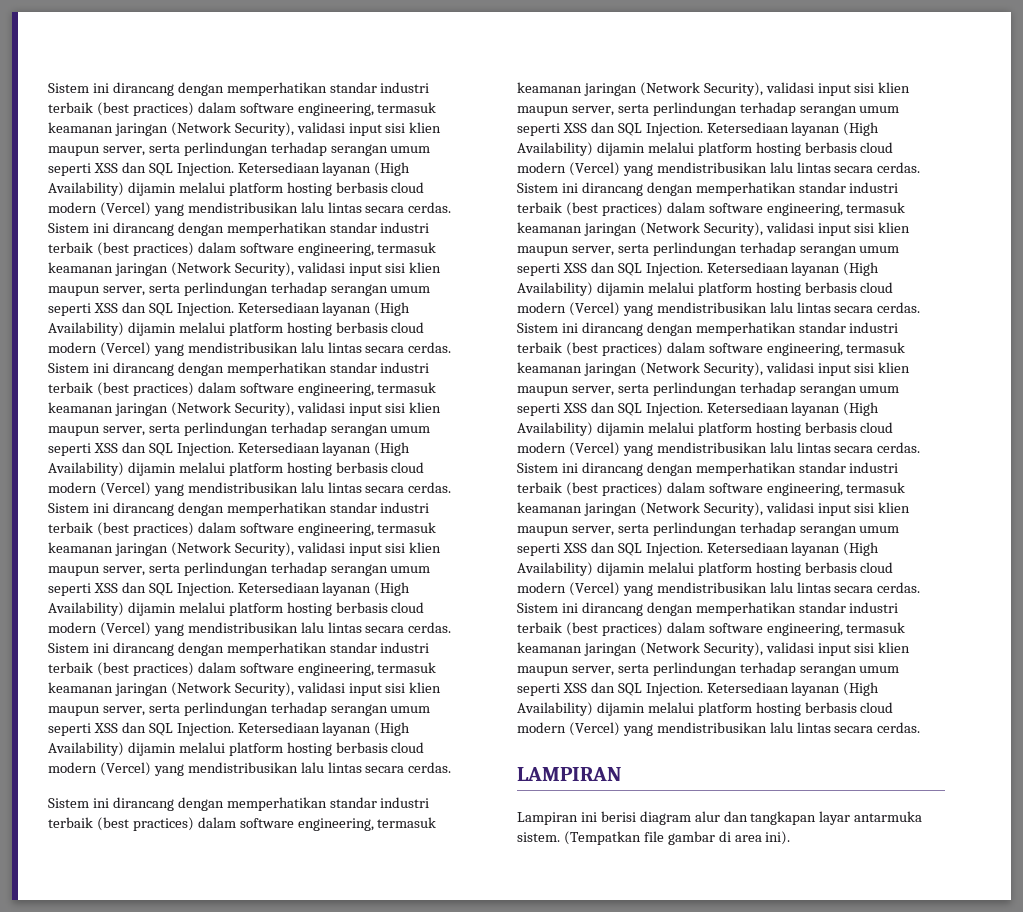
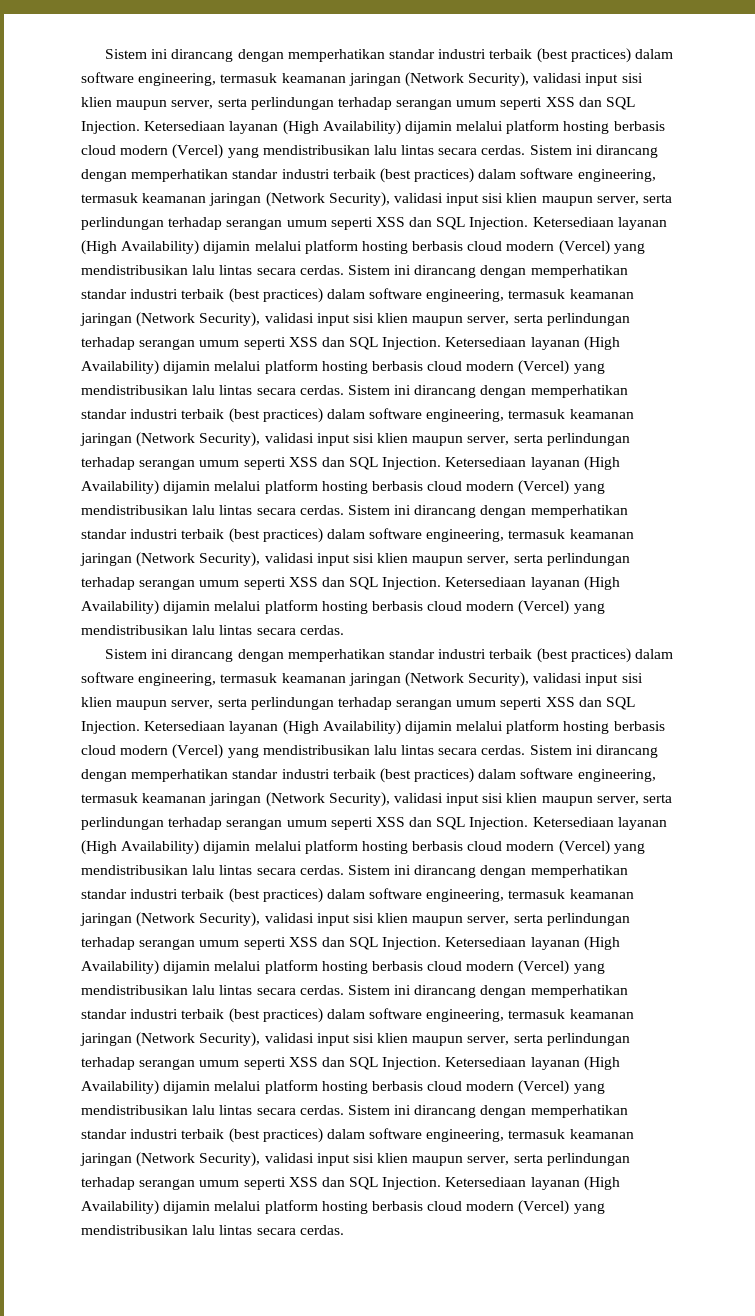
- LAMPIRAN
- Lampiran ini berisi diagram alur dan tangkapan layar antarmuka sistem. (Tempatkan file gambar di area ini).

